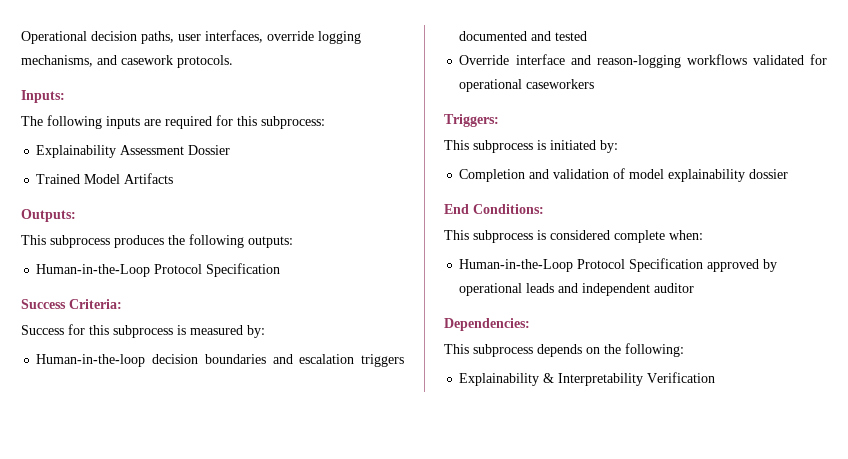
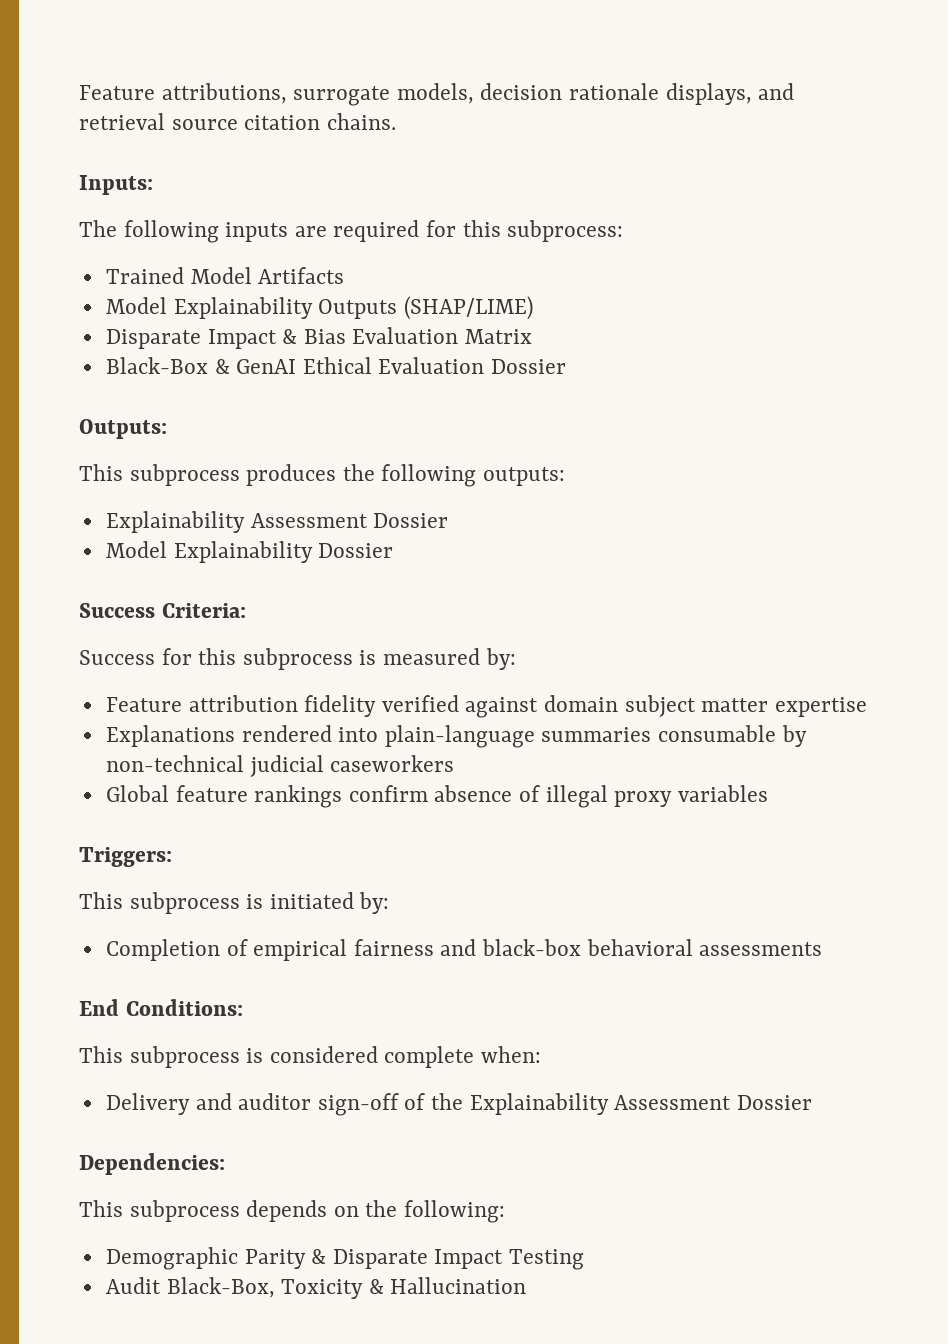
- Operational decision paths, user interfaces, override logging mechanisms, and casework protocols.
+ Feature attributions, surrogate models, decision rationale displays, and retrieval source citation chains.
- Explainability Assessment Dossier
+ Model Explainability Outputs (SHAP/LIME)
+ Disparate Impact & Bias Evaluation Matrix
+ Black-Box & GenAI Ethical Evaluation Dossier
  This subprocess produces the following outputs:
- Human-in-the-Loop Protocol Specification
+ Explainability Assessment Dossier
+ Model Explainability Dossier
- Human-in-the-loop decision boundaries and escalation triggers documented and tested
- Override interface and reason-logging workflows validated for operational caseworkers
+ Feature attribution fidelity verified against domain subject matter expertise
+ Explanations rendered into plain-language summaries consumable by non-technical judicial caseworkers
+ Global feature rankings confirm absence of illegal proxy variables
- Completion and validation of model explainability dossier
+ Completion of empirical fairness and black-box behavioral assessments
- Human-in-the-Loop Protocol Specification approved by operational leads and independent auditor
+ Delivery and auditor sign-off of the Explainability Assessment Dossier
- Explainability & Interpretability Verification
+ Demographic Parity & Disparate Impact Testing
+ Audit Black-Box, Toxicity & Hallucination

